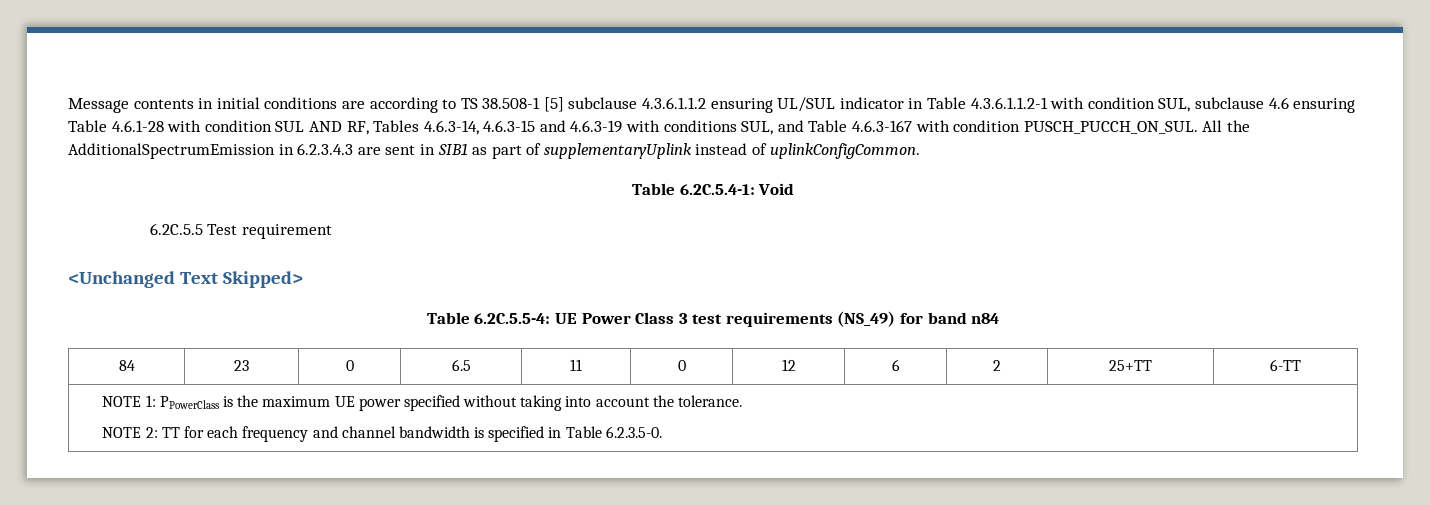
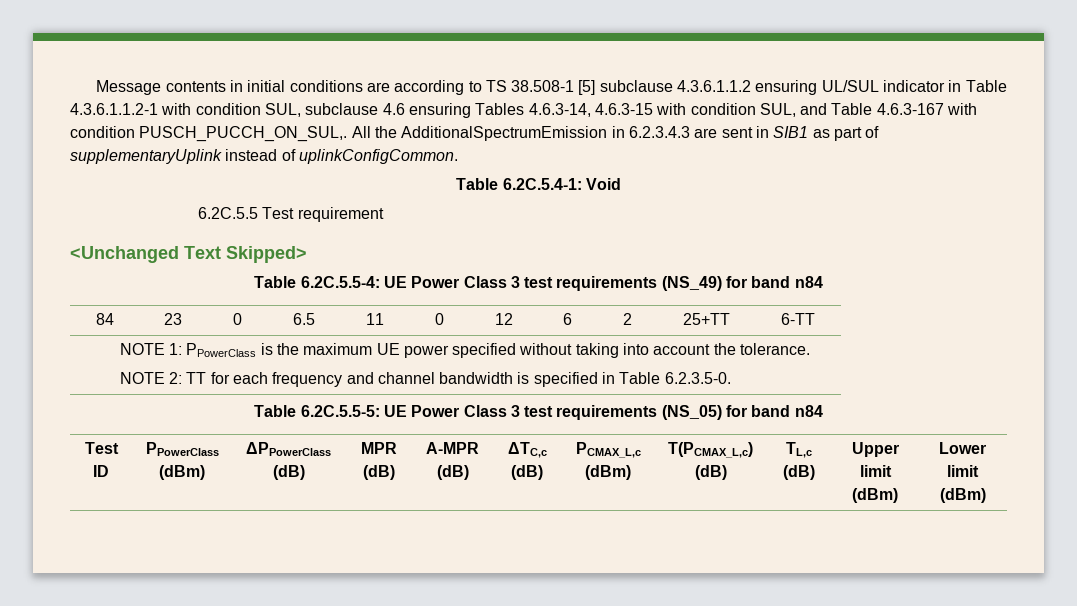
- Message contents in initial conditions are according to TS 38.508-1 [5] subclause 4.3.6.1.1.2 ensuring UL/SUL indicator in Table 4.3.6.1.1.2-1 with condition SUL, subclause 4.6 ensuring Table 4.6.1-28 with condition SUL AND RF, Tables 4.6.3-14, 4.6.3-15 and 4.6.3-19 with conditions SUL, and Table 4.6.3-167 with condition PUSCH_PUCCH_ON_SUL.
+ Message contents in initial conditions are according to TS 38.508-1 [5] subclause 4.3.6.1.1.2 ensuring UL/SUL indicator in Table 4.3.6.1.1.2-1 with condition SUL, subclause 4.6 ensuring Tables 4.6.3-14, 4.6.3-15 with condition SUL, and Table 4.6.3-167 with condition PUSCH_PUCCH_ON_SUL,.
+ Table 6.2C.5.5-5: UE Power Class 3 test requirements (NS_05) for band n84
+ Test ID | PPowerClass (dBm) | ΔPPowerClass (dB) | MPR (dB) | A-MPR (dB) | ΔTC,c (dB) | PCMAX_L,c (dBm) | T(PCMAX_L,c) (dB) | TL,c (dB) | Upper limit (dBm) | Lower limit (dBm)

